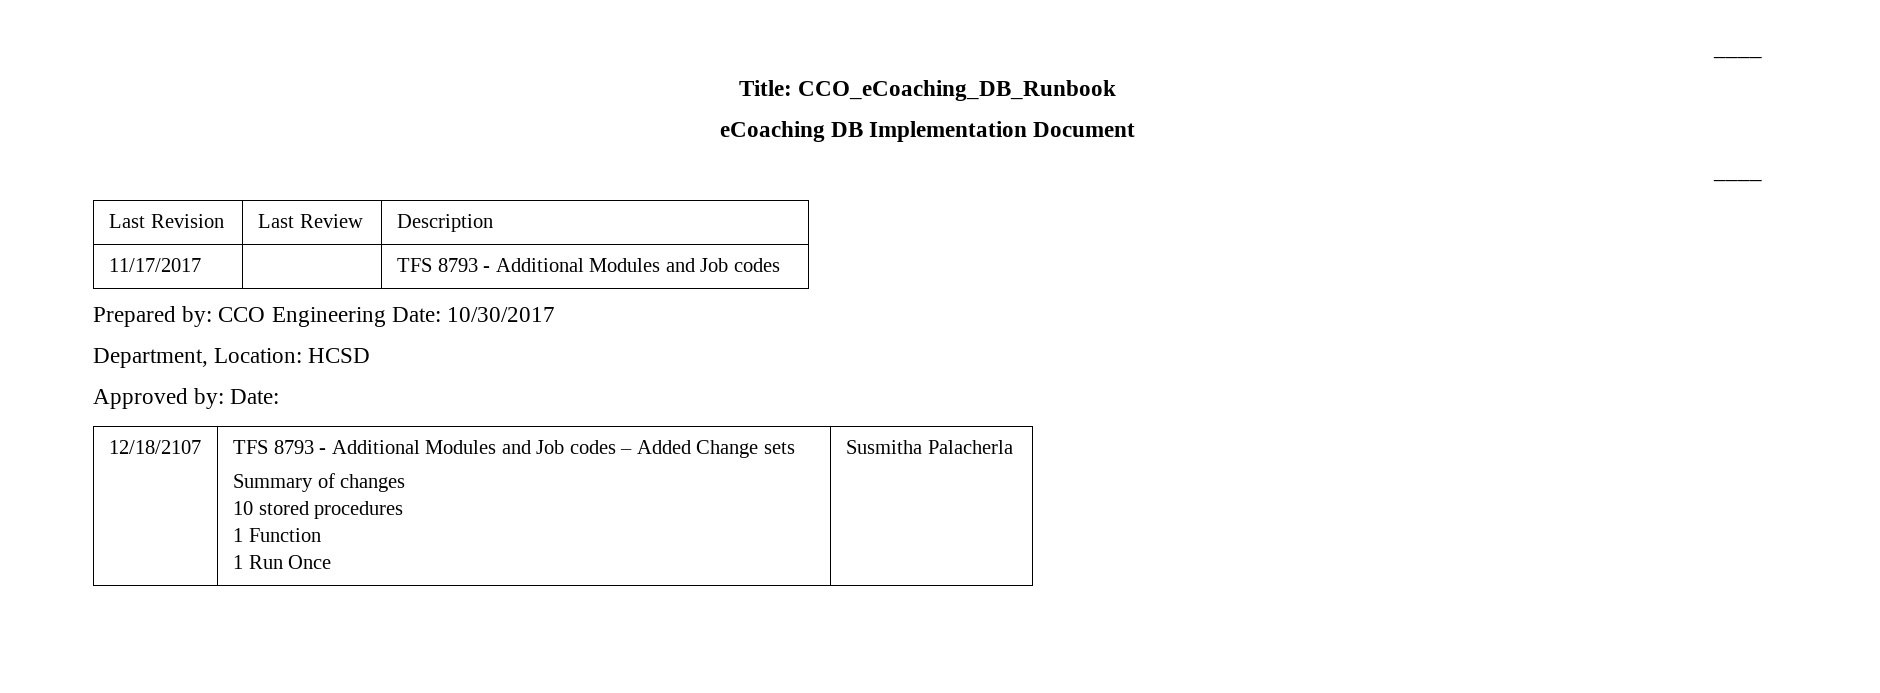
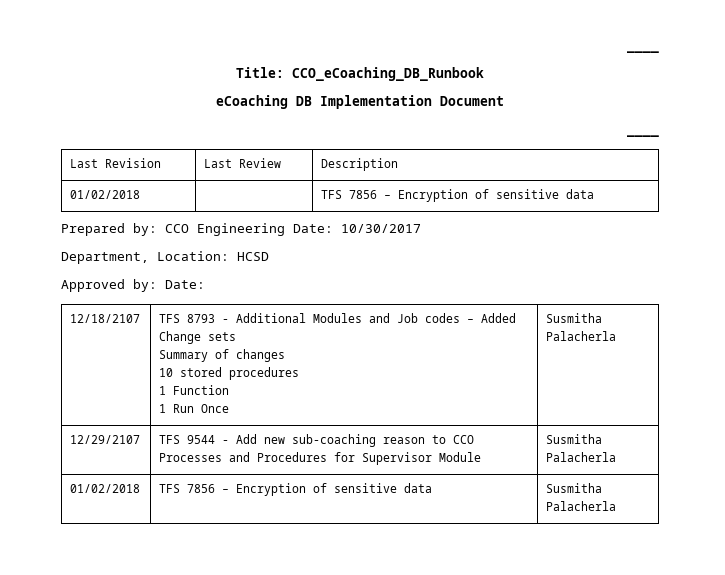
- 11/17/2017 | | TFS 8793 - Additional Modules and Job codes
+ 01/02/2018 | | TFS 7856 – Encryption of sensitive data
+ 12/29/2107 | TFS 9544 - Add new sub-coaching reason to CCO Processes and Procedures for Supervisor Module | Susmitha Palacherla
+ 01/02/2018 | TFS 7856 – Encryption of sensitive data | Susmitha Palacherla

